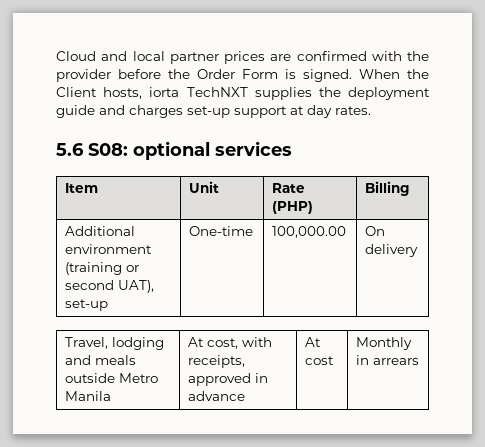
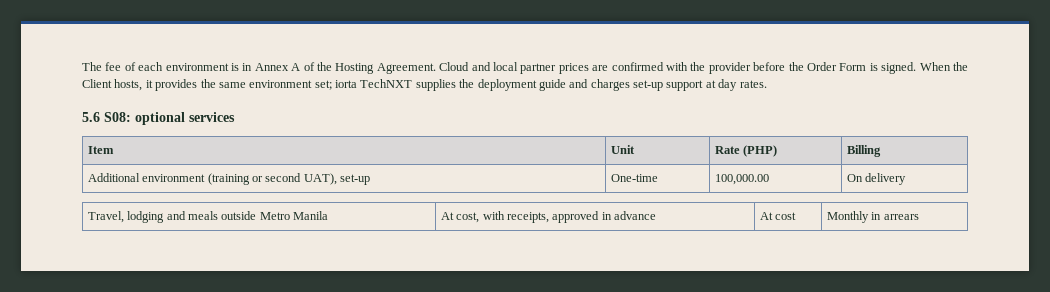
+ The fee of each environment is in Annex A of the Hosting Agreement.
- When the Client hosts, iorta TechNXT supplies the deployment guide and charges set-up support at day rates.
+ When the Client hosts, it provides the same environment set; iorta TechNXT supplies the deployment guide and charges set-up support at day rates.

